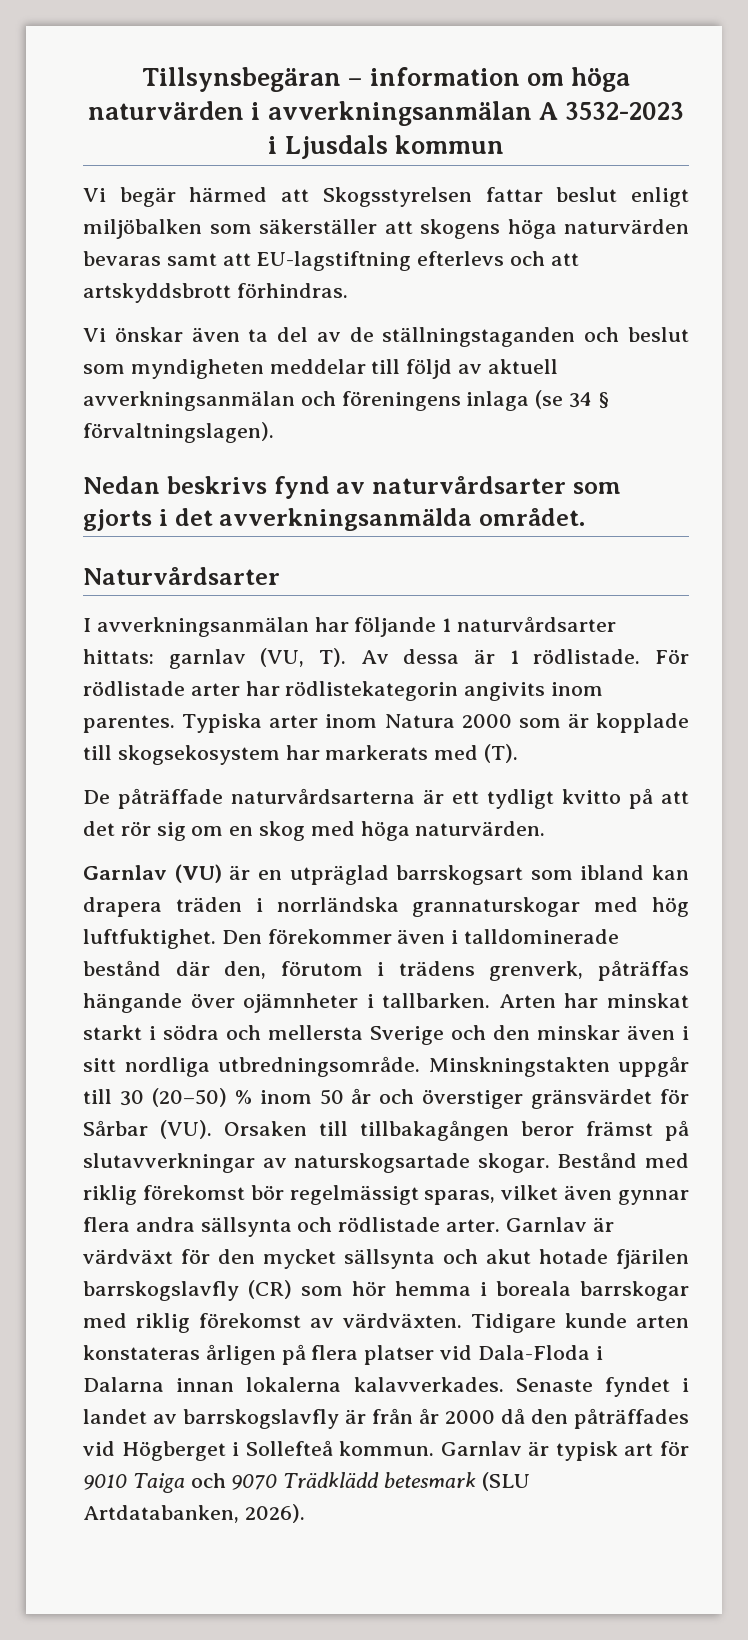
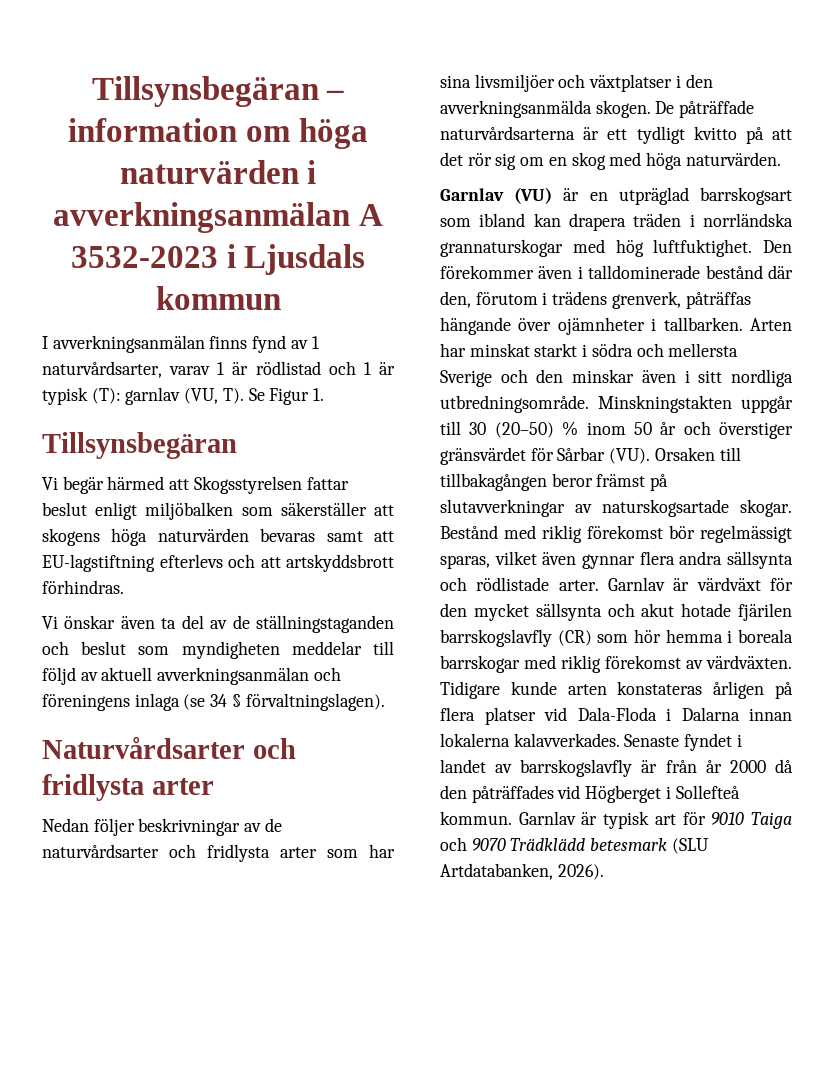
+ I avverkningsanmälan finns fynd av 1 naturvårdsarter, varav 1 är rödlistad och 1 är typisk (T): garnlav (VU, T). Se Figur 1.
+ Tillsynsbegäran
- Nedan beskrivs fynd av naturvårdsarter som gjorts i det avverkningsanmälda området.
- Naturvårdsarter
- I avverkningsanmälan har följande 1 naturvårdsarter hittats: garnlav (VU, T). Av dessa är 1 rödlistade. För rödlistade arter har rödlistekategorin angivits inom parentes. Typiska arter inom Natura 2000 som är kopplade till skogsekosystem har markerats med (T).
- De påträffade naturvårdsarterna är ett tydligt kvitto på att det rör sig om en skog med höga naturvärden.
+ Naturvårdsarter och fridlysta arter
+ Nedan följer beskrivningar av de naturvårdsarter och fridlysta arter som har sina livsmiljöer och växtplatser i den avverkningsanmälda skogen. De påträffade naturvårdsarterna är ett tydligt kvitto på att det rör sig om en skog med höga naturvärden.

